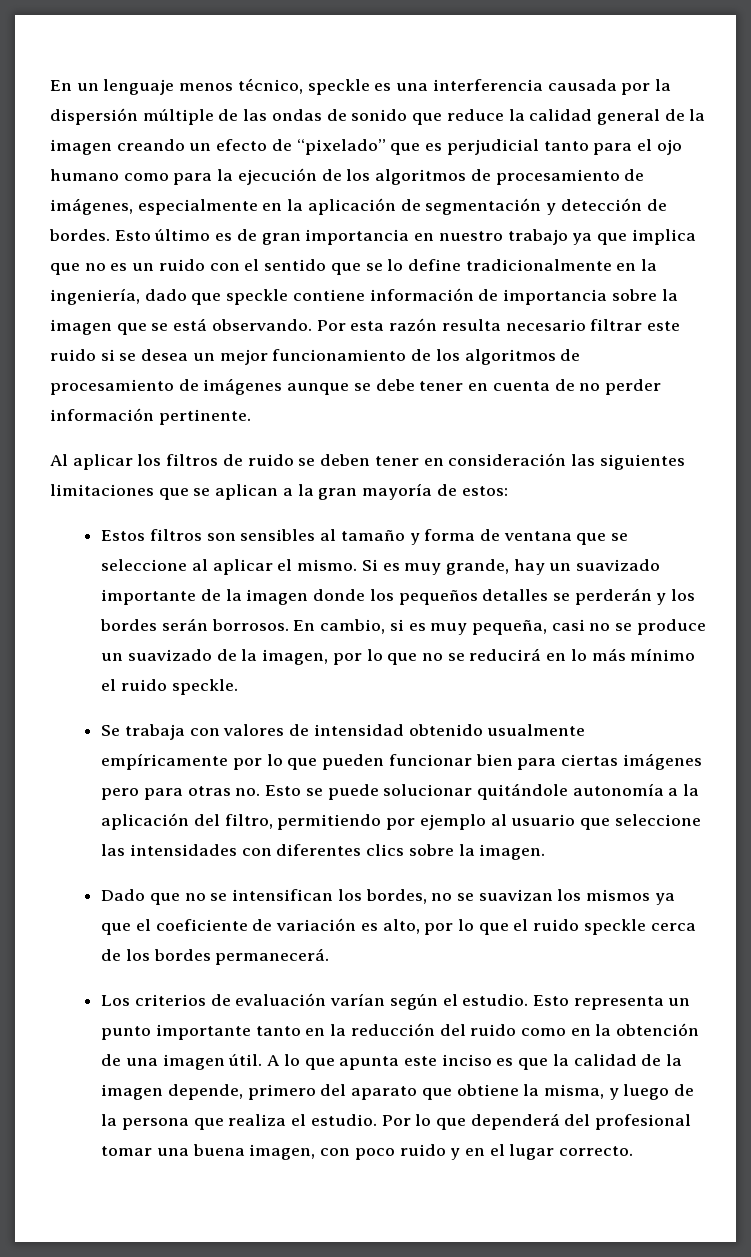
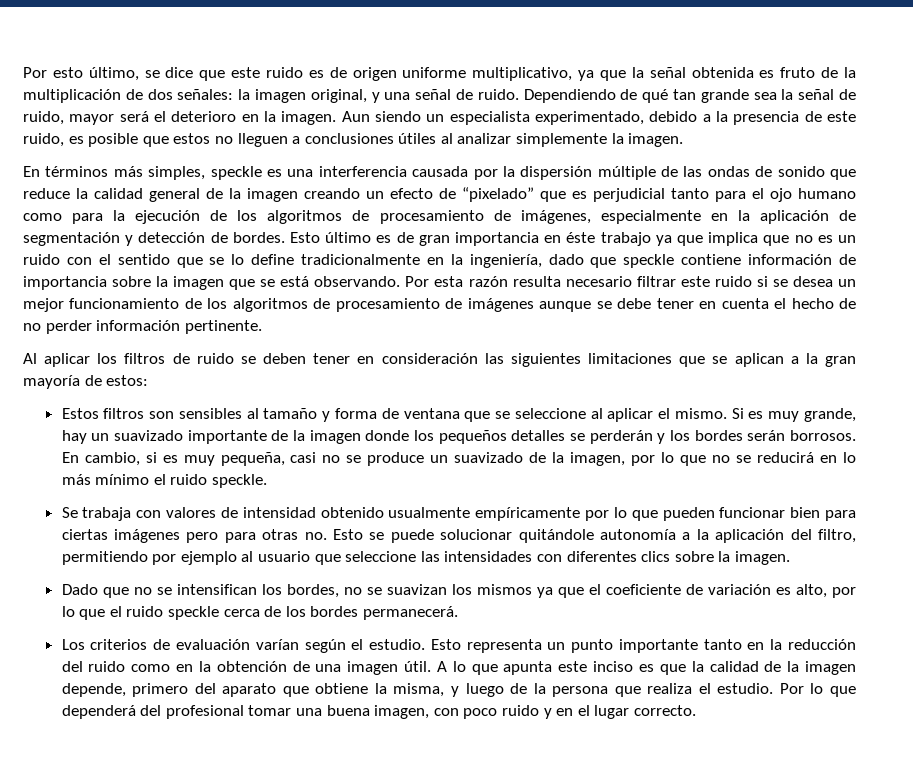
- En un lenguaje menos técnico, speckle es una interferencia causada por la dispersión múltiple de las ondas de sonido que reduce la calidad general de la imagen creando un efecto de “pixelado” que es perjudicial tanto para el ojo humano como para la ejecución de los algoritmos de procesamiento de imágenes, especialmente en la aplicación de segmentación y detección de bordes.
+ Por esto último, se dice que este ruido es de origen uniforme multiplicativo, ya que la señal obtenida es fruto de la multiplicación de dos señales: la imagen original, y una señal de ruido. Dependiendo de qué tan grande sea la señal de ruido, mayor será el deterioro en la imagen. Aun siendo un especialista experimentado, debido a la presencia de este ruido, es posible que estos no lleguen a conclusiones útiles al analizar simplemente la imagen.
+ En términos más simples, speckle es una interferencia causada por la dispersión múltiple de las ondas de sonido que reduce la calidad general de la imagen creando un efecto de “pixelado” que es perjudicial tanto para el ojo humano como para la ejecución de los algoritmos de procesamiento de imágenes, especialmente en la aplicación de segmentación y detección de bordes.
- Esto último es de gran importancia en nuestro trabajo ya que implica que no es un ruido con el sentido que se lo define tradicionalmente en la ingeniería, dado que speckle contiene información de importancia sobre la imagen que se está observando.
+ Esto último es de gran importancia en éste trabajo ya que implica que no es un ruido con el sentido que se lo define tradicionalmente en la ingeniería, dado que speckle contiene información de importancia sobre la imagen que se está observando.
- Por esta razón resulta necesario filtrar este ruido si se desea un mejor funcionamiento de los algoritmos de procesamiento de imágenes aunque se debe tener en cuenta de no perder información pertinente.
+ Por esta razón resulta necesario filtrar este ruido si se desea un mejor funcionamiento de los algoritmos de procesamiento de imágenes aunque se debe tener en cuenta el hecho de no perder información pertinente.

